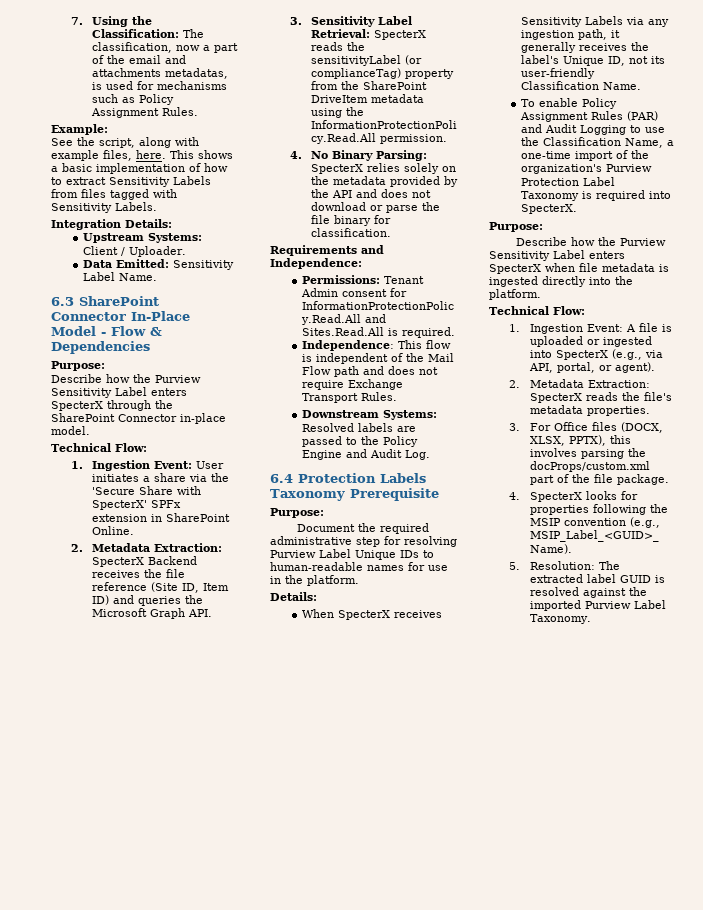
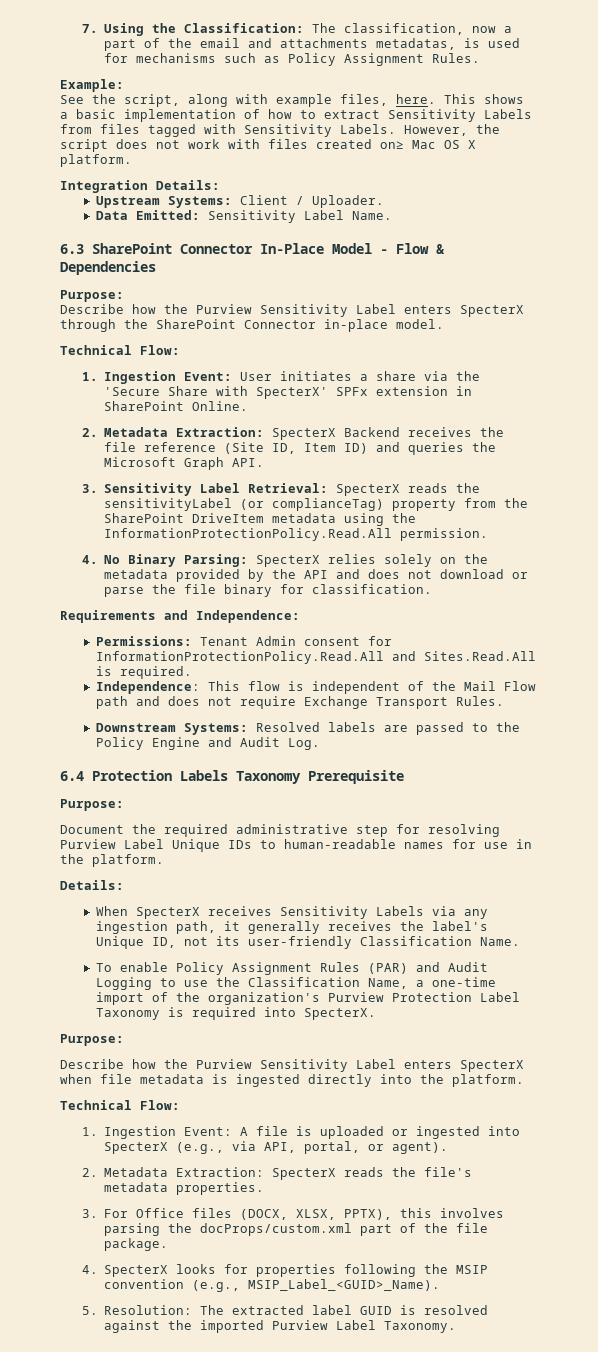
+ However, the script does not work with files created on≥ Mac OS X platform.

